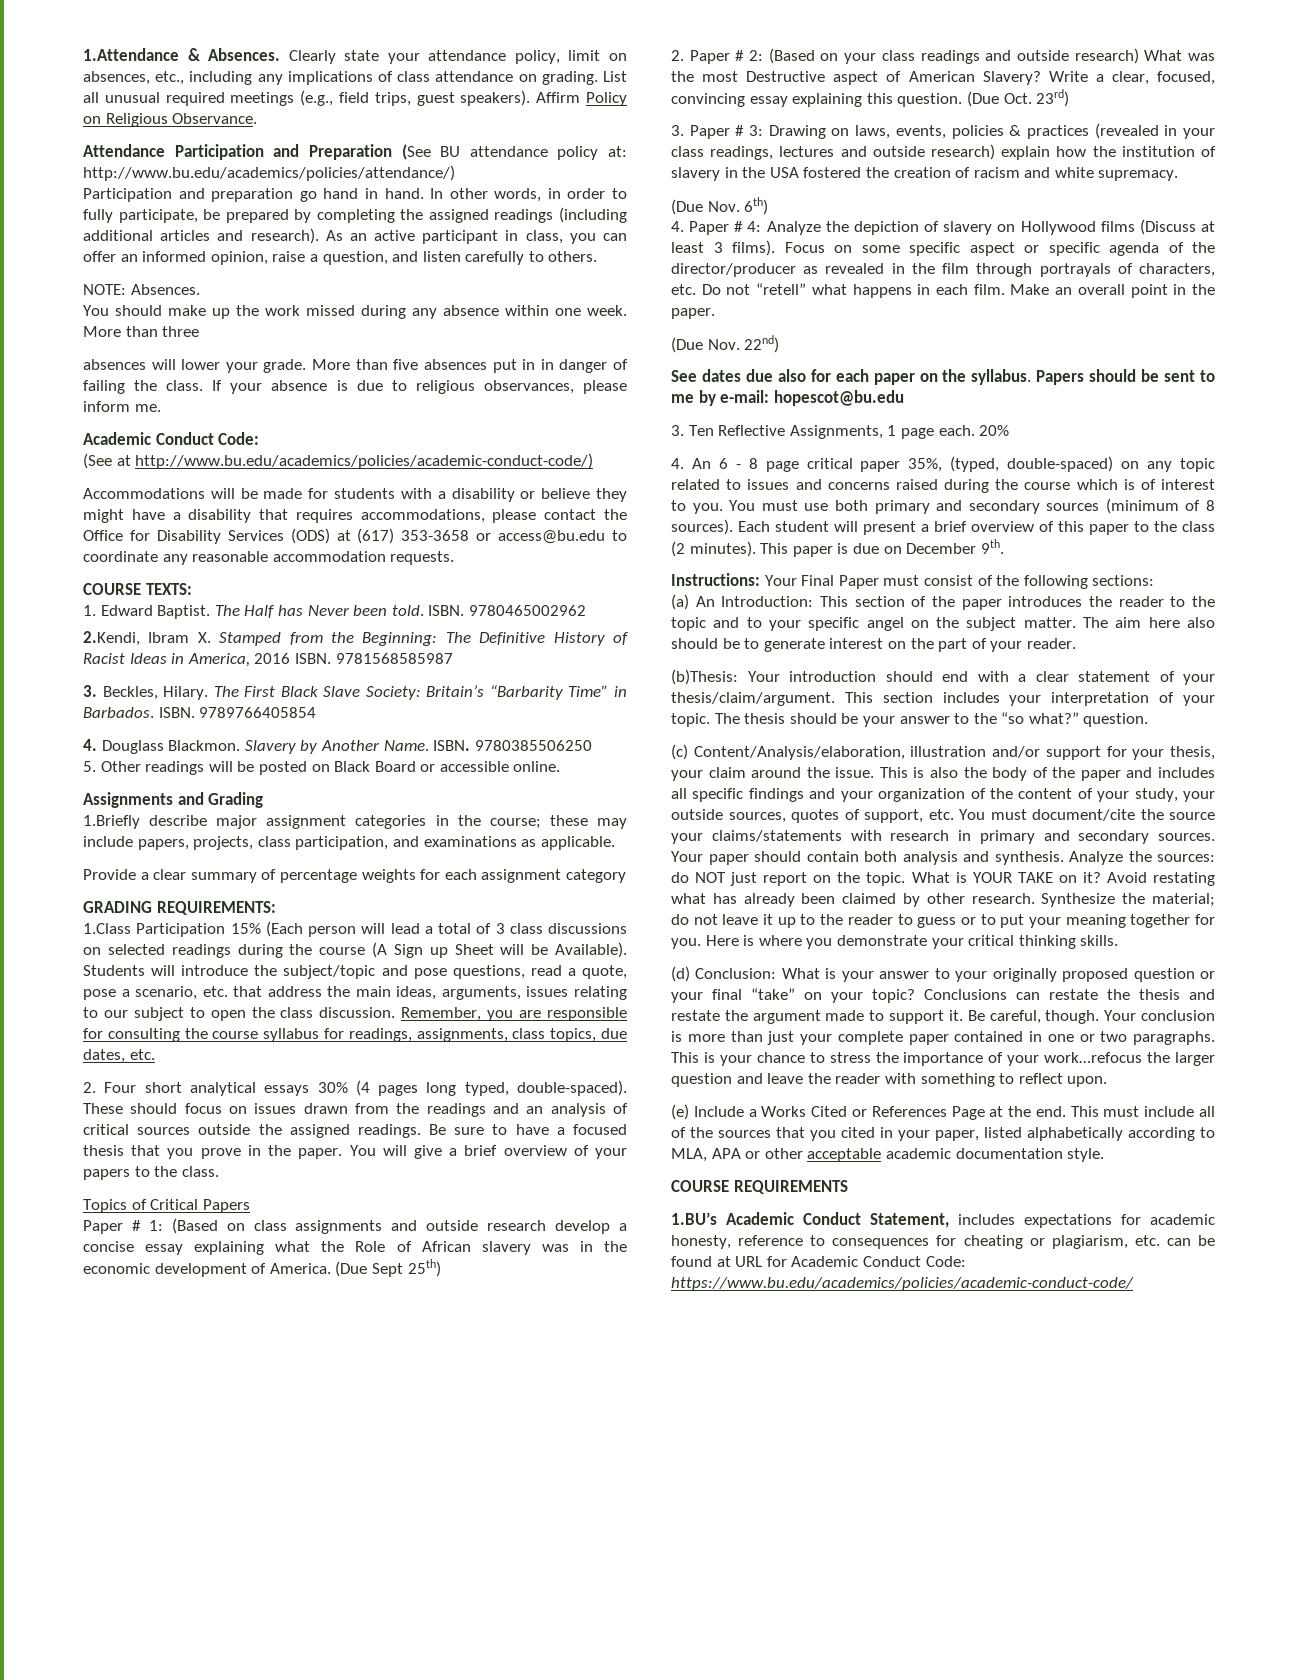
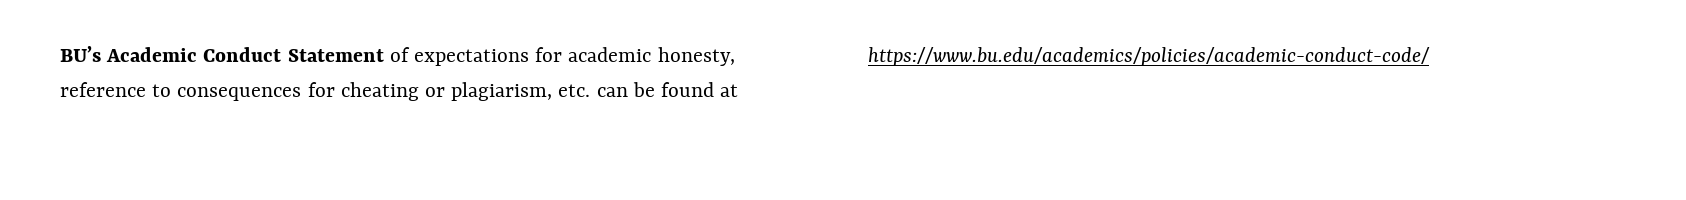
- 1.Attendance & Absences. Clearly state your attendance policy, limit on absences, etc., including any implications of class attendance on grading. List all unusual required meetings (e.g., field trips, guest speakers). Affirm Policy on Religious Observance.
- Attendance Participation and Preparation (See BU attendance policy at: http://www.bu.edu/academics/policies/attendance/)
- Participation and preparation go hand in hand. In other words, in order to fully participate, be prepared by completing the assigned readings (including additional articles and research). As an active participant in class, you can offer an informed opinion, raise a question, and listen carefully to others.
- NOTE: Absences.
- You should make up the work missed during any absence within one week. More than three
- absences will lower your grade. More than five absences put in in danger of failing the class. If your absence is due to religious observances, please inform me.
- Academic Conduct Code:
- (See at http://www.bu.edu/academics/policies/academic-conduct-code/)
- Accommodations will be made for students with a disability or believe they might have a disability that requires accommodations, please contact the Office for Disability Services (ODS) at (617) 353-3658 or access@bu.edu to coordinate any reasonable accommodation requests.
- COURSE TEXTS:
- 1. Edward Baptist. The Half has Never been told. ISBN. 9780465002962
- 2.Kendi, Ibram X. Stamped from the Beginning: The Definitive History of Racist Ideas in America, 2016 ISBN. 9781568585987
- 3. Beckles, Hilary. The First Black Slave Society: Britain’s “Barbarity Time” in Barbados. ISBN. 9789766405854
- 4. Douglass Blackmon. Slavery by Another Name. ISBN. 9780385506250
- 5. Other readings will be posted on Black Board or accessible online.
- Assignments and Grading
- 1.Briefly describe major assignment categories in the course; these may include papers, projects, class participation, and examinations as applicable.
- Provide a clear summary of percentage weights for each assignment category
- GRADING REQUIREMENTS:
- 1.Class Participation 15% (Each person will lead a total of 3 class discussions on selected readings during the course (A Sign up Sheet will be Available). Students will introduce the subject/topic and pose questions, read a quote, pose a scenario, etc. that address the main ideas, arguments, issues relating to our subject to open the class discussion. Remember, you are responsible for consulting the course syllabus for readings, assignments, class topics, due dates, etc.
- 2. Four short analytical essays 30% (4 pages long typed, double-spaced). These should focus on issues drawn from the readings and an analysis of critical sources outside the assigned readings. Be sure to have a focused thesis that you prove in the paper. You will give a brief overview of your papers to the class.
- Topics of Critical Papers
- Paper # 1: (Based on class assignments and outside research develop a concise essay explaining what the Role of African slavery was in the economic development of America. (Due Sept 25th)
- 2. Paper # 2: (Based on your class readings and outside research) What was the most Destructive aspect of American Slavery? Write a clear, focused, convincing essay explaining this question. (Due Oct. 23rd)
- 3. Paper # 3: Drawing on laws, events, policies & practices (revealed in your class readings, lectures and outside research) explain how the institution of slavery in the USA fostered the creation of racism and white supremacy.
- (Due Nov. 6th)
- 4. Paper # 4: Analyze the depiction of slavery on Hollywood films (Discuss at least 3 films). Focus on some specific aspect or specific agenda of the director/producer as revealed in the film through portrayals of characters, etc. Do not “retell” what happens in each film. Make an overall point in the paper.
- (Due Nov. 22nd)
- See dates due also for each paper on the syllabus. Papers should be sent to me by e-mail: hopescot@bu.edu
- 3. Ten Reflective Assignments, 1 page each. 20%
- 4. An 6 - 8 page critical paper 35%, (typed, double-spaced) on any topic related to issues and concerns raised during the course which is of interest to you. You must use both primary and secondary sources (minimum of 8 sources). Each student will present a brief overview of this paper to the class (2 minutes). This paper is due on December 9th.
- Instructions: Your Final Paper must consist of the following sections:
- (a) An Introduction: This section of the paper introduces the reader to the topic and to your specific angel on the subject matter. The aim here also should be to generate interest on the part of your reader.
- (b)Thesis: Your introduction should end with a clear statement of your thesis/claim/argument. This section includes your interpretation of your topic. The thesis should be your answer to the “so what?” question.
- (c) Content/Analysis/elaboration, illustration and/or support for your thesis, your claim around the issue. This is also the body of the paper and includes all specific findings and your organization of the content of your study, your outside sources, quotes of support, etc. You must document/cite the source your claims/statements with research in primary and secondary sources. Your paper should contain both analysis and synthesis. Analyze the sources: do NOT just report on the topic. What is YOUR TAKE on it? Avoid restating what has already been claimed by other research. Synthesize the material; do not leave it up to the reader to guess or to put your meaning together for you. Here is where you demonstrate your critical thinking skills.
- (d) Conclusion: What is your answer to your originally proposed question or your final “take” on your topic? Conclusions can restate the thesis and restate the argument made to support it. Be careful, though. Your conclusion is more than just your complete paper contained in one or two paragraphs. This is your chance to stress the importance of your work…refocus the larger question and leave the reader with something to reflect upon.
- (e) Include a Works Cited or References Page at the end. This must include all of the sources that you cited in your paper, listed alphabetically according to MLA, APA or other acceptable academic documentation style.
- COURSE REQUIREMENTS
- 1.BU’s Academic Conduct Statement, includes expectations for academic honesty, reference to consequences for cheating or plagiarism, etc. can be found at URL for Academic Conduct Code: https://www.bu.edu/academics/policies/academic-conduct-code/
+ BU’s Academic Conduct Statement of expectations for academic honesty, reference to consequences for cheating or plagiarism, etc. can be found at https://www.bu.edu/academics/policies/academic-conduct-code/

